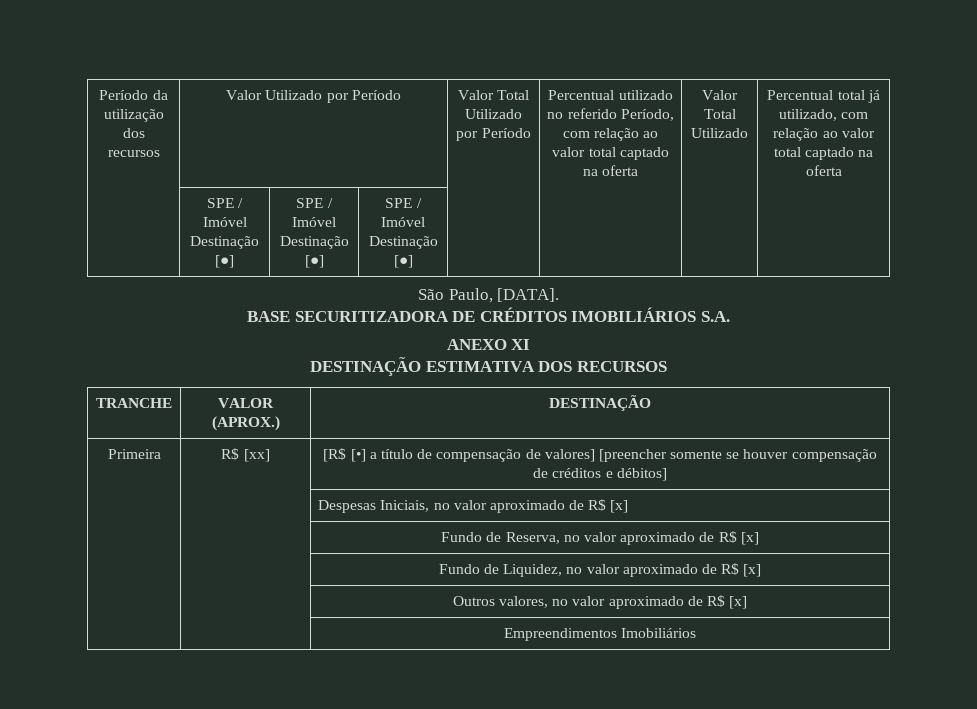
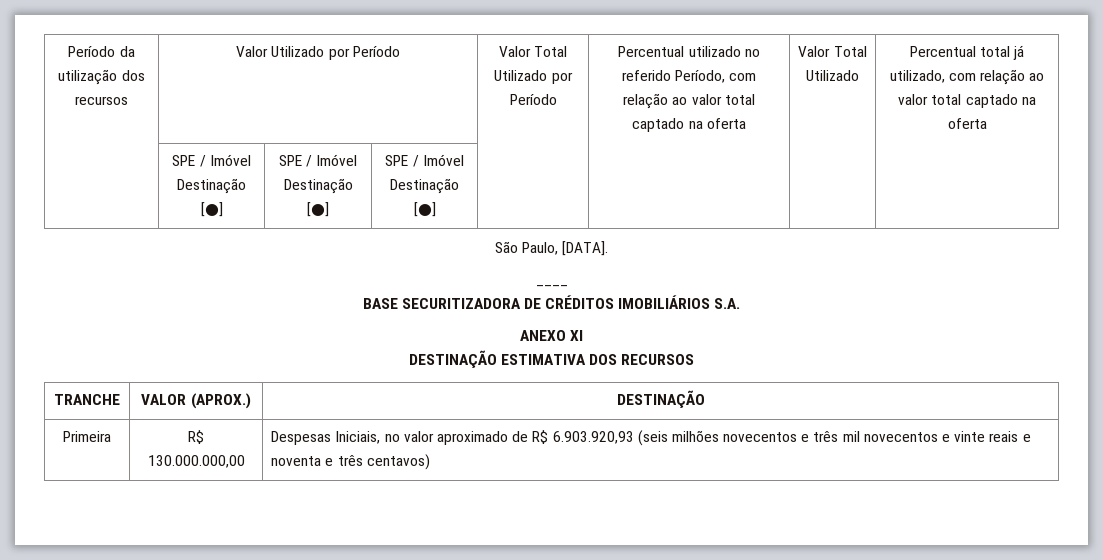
+ ____
- Primeira | R$ [xx] | [R$ [•] a título de compensação de valores] [preencher somente se houver compensação de créditos e débitos]
- | | Despesas Iniciais, no valor aproximado de R$ [x]
- | | Fundo de Reserva, no valor aproximado de R$ [x]
- | | Fundo de Liquidez, no valor aproximado de R$ [x]
- | | Outros valores, no valor aproximado de R$ [x]
- | | Empreendimentos Imobiliários
+ Primeira | R$ 130.000.000,00 | Despesas Iniciais, no valor aproximado de R$ 6.903.920,93 (seis milhões novecentos e três mil novecentos e vinte reais e noventa e três centavos)

